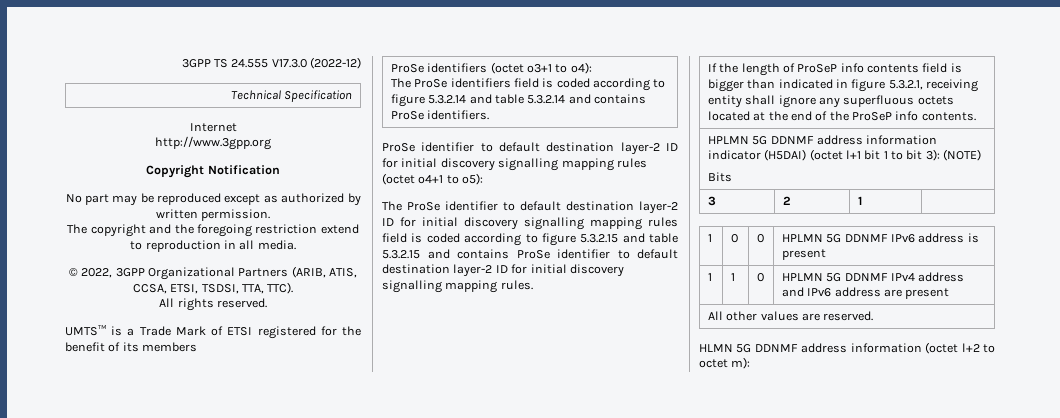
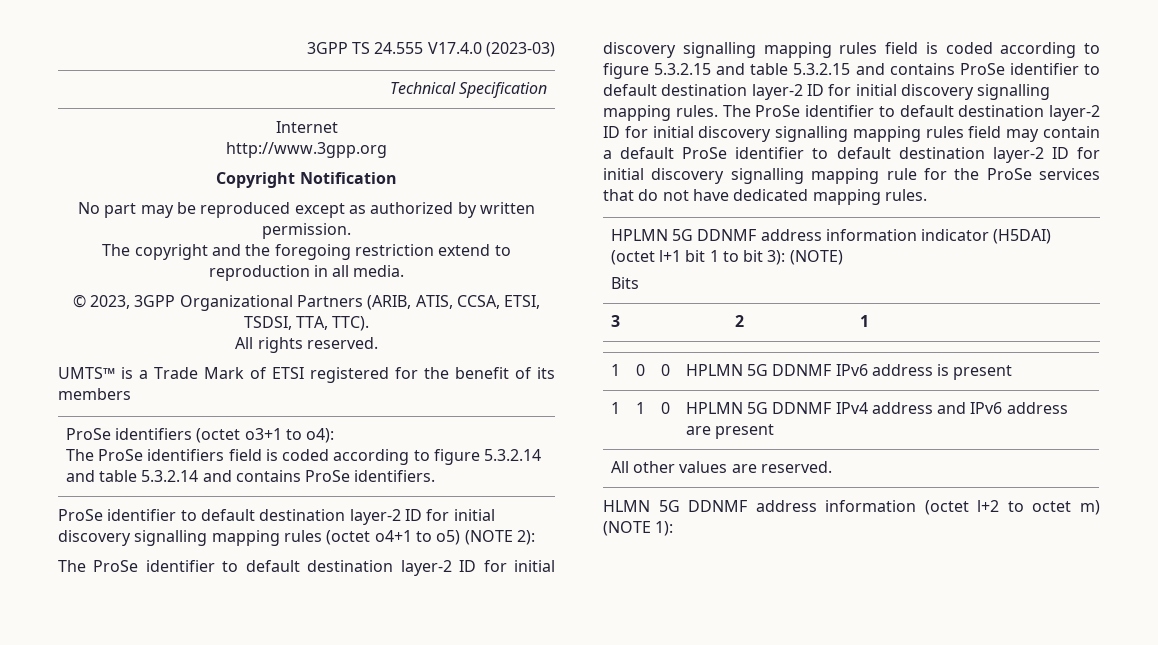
- 3GPP TS 24.555 V17.3.0 (2022-12)
+ 3GPP TS 24.555 V17.4.0 (2023-03)
- © 2022, 3GPP Organizational Partners (ARIB, ATIS, CCSA, ETSI, TSDSI, TTA, TTC).
+ © 2023, 3GPP Organizational Partners (ARIB, ATIS, CCSA, ETSI, TSDSI, TTA, TTC).
- ProSe identifier to default destination layer-2 ID for initial discovery signalling mapping rules (octet o4+1 to o5):
+ ProSe identifier to default destination layer-2 ID for initial discovery signalling mapping rules (octet o4+1 to o5) (NOTE 2):
- The ProSe identifier to default destination layer-2 ID for initial discovery signalling mapping rules field is coded according to figure 5.3.2.15 and table 5.3.2.15 and contains ProSe identifier to default destination layer-2 ID for initial discovery signalling mapping rules.
- If the length of ProSeP info contents field is bigger than indicated in figure 5.3.2.1, receiving entity shall ignore any superfluous octets located at the end of the ProSeP info contents.
+ The ProSe identifier to default destination layer-2 ID for initial discovery signalling mapping rules field is coded according to figure 5.3.2.15 and table 5.3.2.15 and contains ProSe identifier to default destination layer-2 ID for initial discovery signalling mapping rules. The ProSe identifier to default destination layer-2 ID for initial discovery signalling mapping rules field may contain a default ProSe identifier to default destination layer-2 ID for initial discovery signalling mapping rule for the ProSe services that do not have dedicated mapping rules.
- HLMN 5G DDNMF address information (octet l+2 to octet m):
+ HLMN 5G DDNMF address information (octet l+2 to octet m) (NOTE 1):

